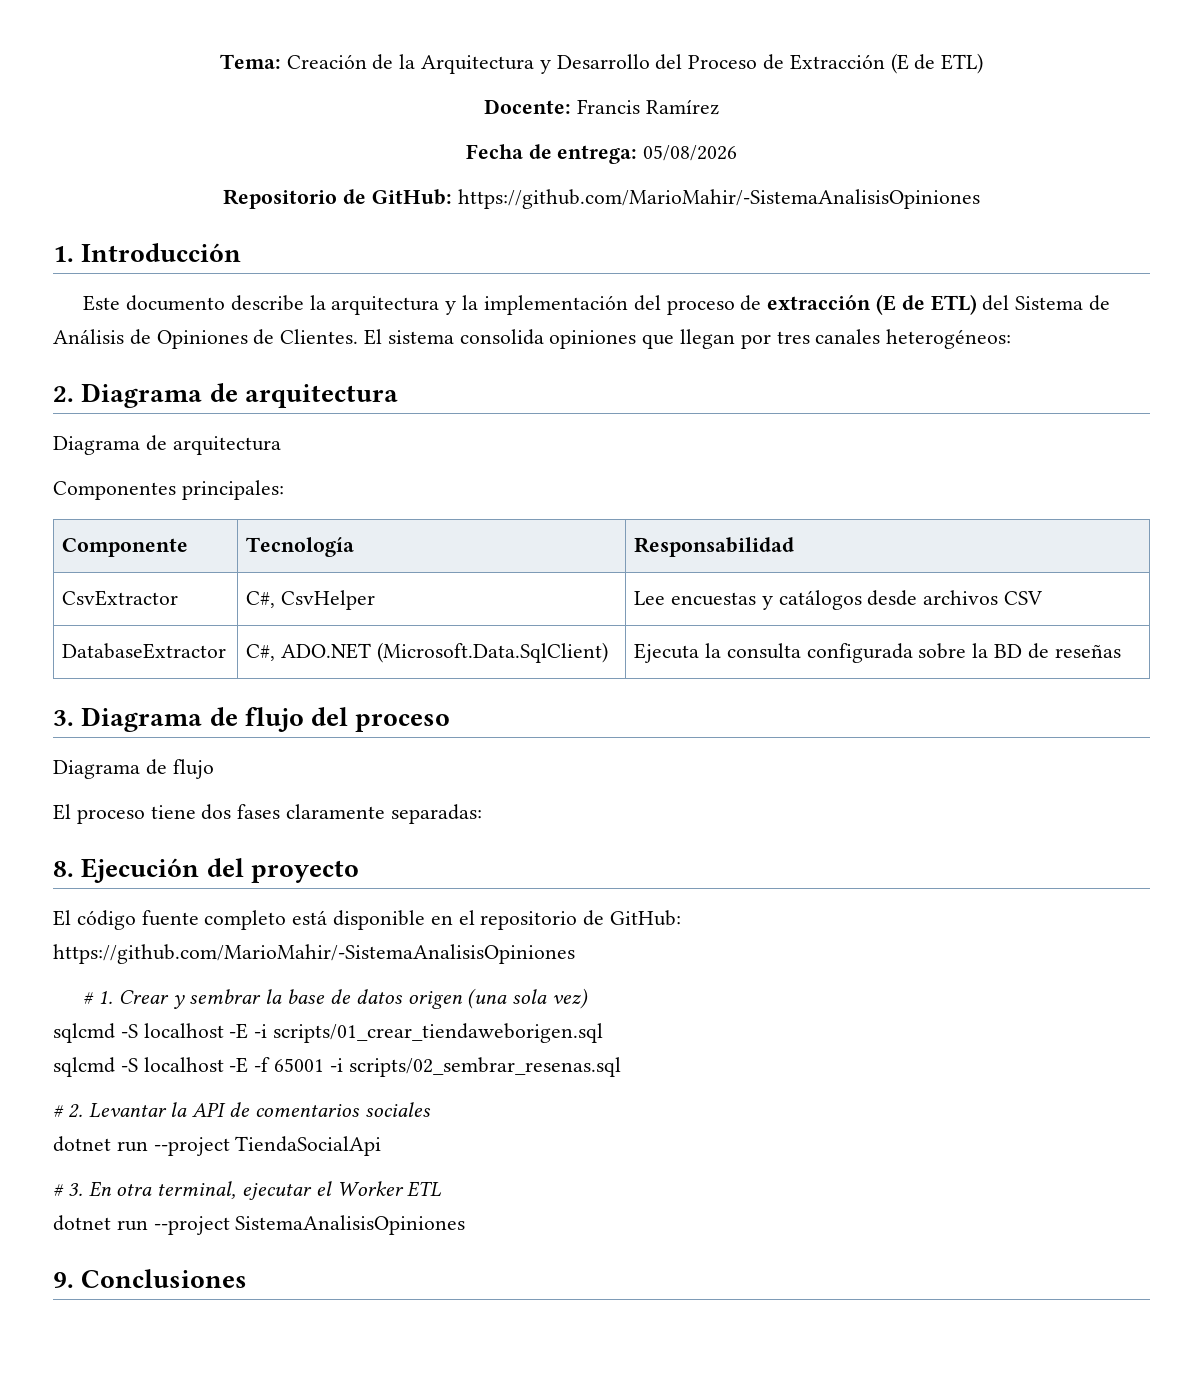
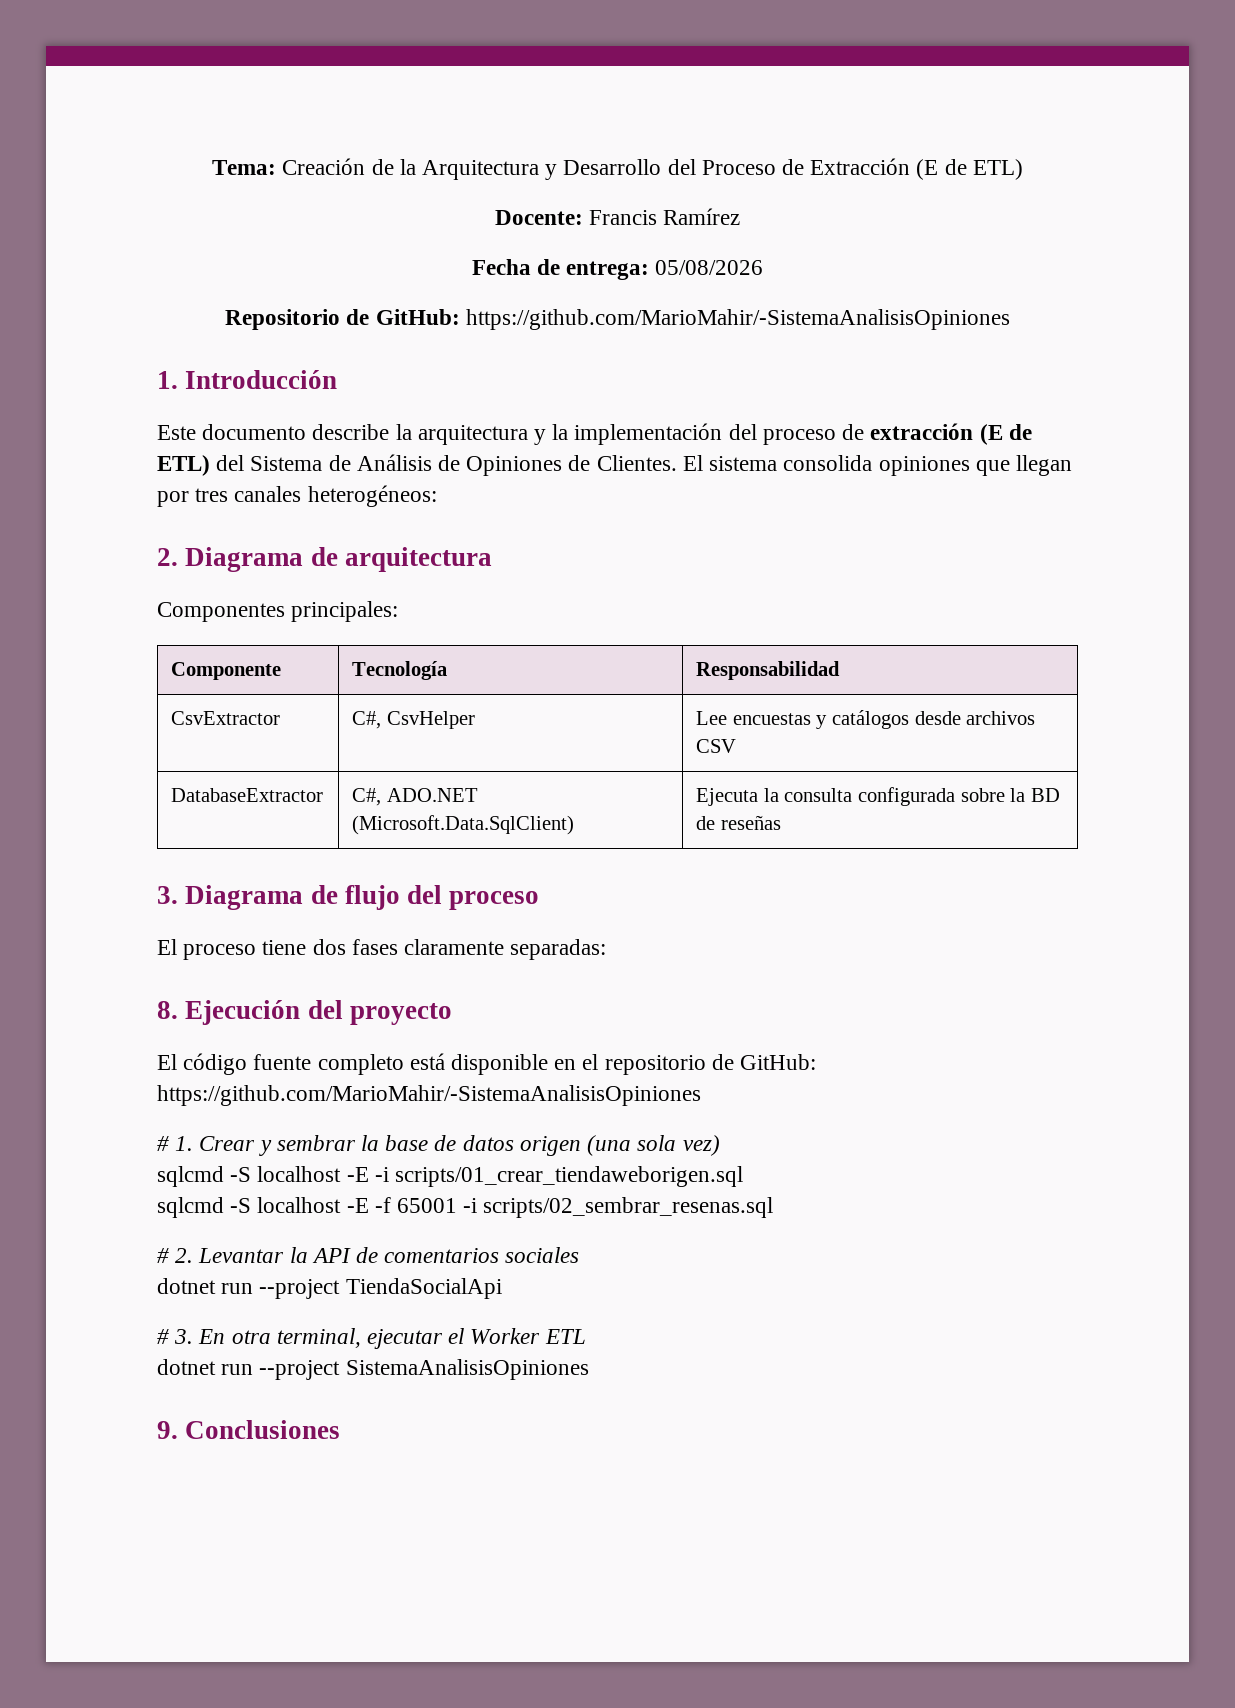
  2. Diagrama de arquitectura
- Diagrama de arquitectura
  3. Diagrama de flujo del proceso
- Diagrama de flujo

